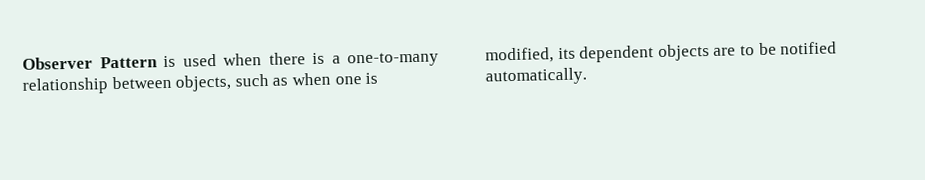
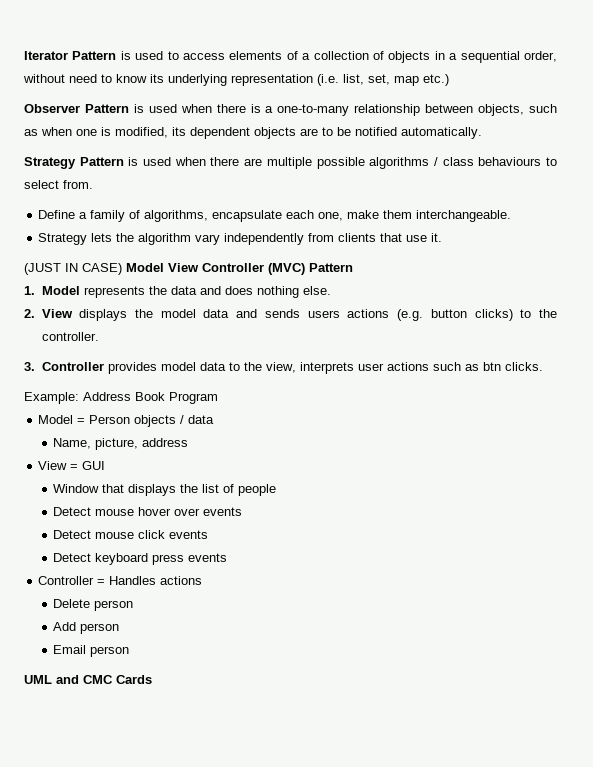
+ Iterator Pattern is used to access elements of a collection of objects in a sequential order, without need to know its underlying representation (i.e. list, set, map etc.)
+ Strategy Pattern is used when there are multiple possible algorithms / class behaviours to select from.
+ Define a family of algorithms, encapsulate each one, make them interchangeable.
+ Strategy lets the algorithm vary independently from clients that use it.
+ (JUST IN CASE) Model View Controller (MVC) Pattern
+ 1. Model represents the data and does nothing else.
+ 2. View displays the model data and sends users actions (e.g. button clicks) to the controller.
+ 3. Controller provides model data to the view, interprets user actions such as btn clicks.
+ Example: Address Book Program
+ Model = Person objects / data
+ Name, picture, address
+ View = GUI
+ Window that displays the list of people
+ Detect mouse hover over events
+ Detect mouse click events
+ Detect keyboard press events
+ Controller = Handles actions
+ Delete person
+ Add person
+ Email person
+ UML and CMC Cards

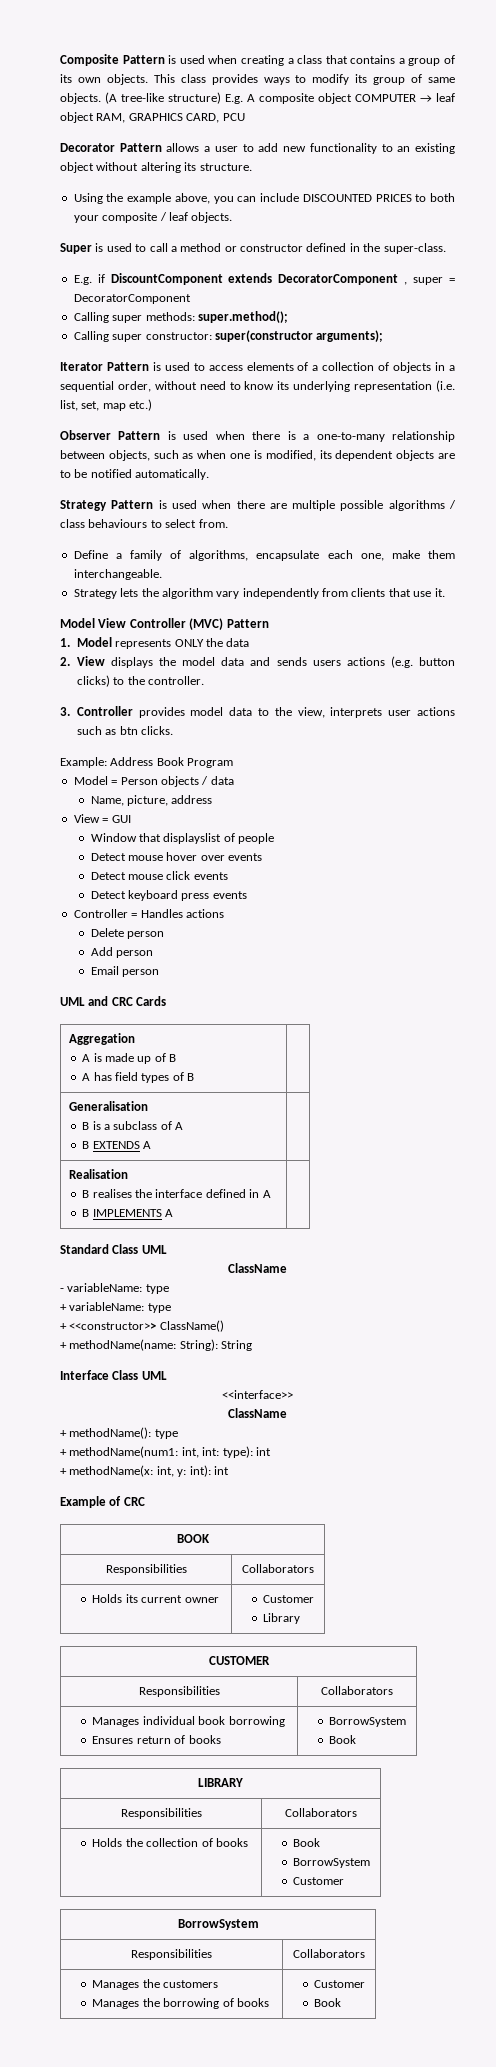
+ Composite Pattern is used when creating a class that contains a group of its own objects. This class provides ways to modify its group of same objects. (A tree-like structure) E.g. A composite object COMPUTER → leaf object RAM, GRAPHICS CARD, PCU
+ Decorator Pattern allows a user to add new functionality to an existing object without altering its structure.
+ Using the example above, you can include DISCOUNTED PRICES to both your composite / leaf objects.
+ Super is used to call a method or constructor defined in the super-class.
+ E.g. if DiscountComponent extends DecoratorComponent , super = DecoratorComponent
+ Calling super methods: super.method();
+ Calling super constructor: super(constructor arguments);
- (JUST IN CASE) Model View Controller (MVC) Pattern
+ Model View Controller (MVC) Pattern
- 1. Model represents the data and does nothing else.
+ 1. Model represents ONLY the data
- Window that displays the list of people
+ Window that displayslist of people
- UML and CMC Cards
+ UML and CRC Cards
+ Aggregation
+ A is made up of B
+ A has field types of B |
+ Generalisation
+ B is a subclass of A
+ B EXTENDS A |
+ Realisation
+ B realises the interface defined in A
+ B IMPLEMENTS A |
+ Standard Class UML
+ ClassName
+ - variableName: type
+ + variableName: type
+ + <<constructor>> ClassName()
+ + methodName(name: String): String
+ Interface Class UML
+ <<interface>>
+ ClassName
+ + methodName(): type
+ + methodName(num1: int, int: type): int
+ + methodName(x: int, y: int): int
+ Example of CRC
+ BOOK
+ Responsibilities | Collaborators
+ Holds its current owner | Customer
+ Library
+ CUSTOMER
+ Responsibilities | Collaborators
+ Manages individual book borrowing
+ Ensures return of books | BorrowSystem
+ Book
+ LIBRARY
+ Responsibilities | Collaborators
+ Holds the collection of books | Book
+ BorrowSystem
+ Customer
+ BorrowSystem
+ Responsibilities | Collaborators
+ Manages the customers
+ Manages the borrowing of books | Customer
+ Book

